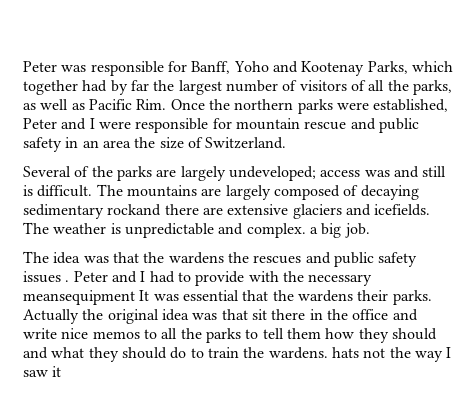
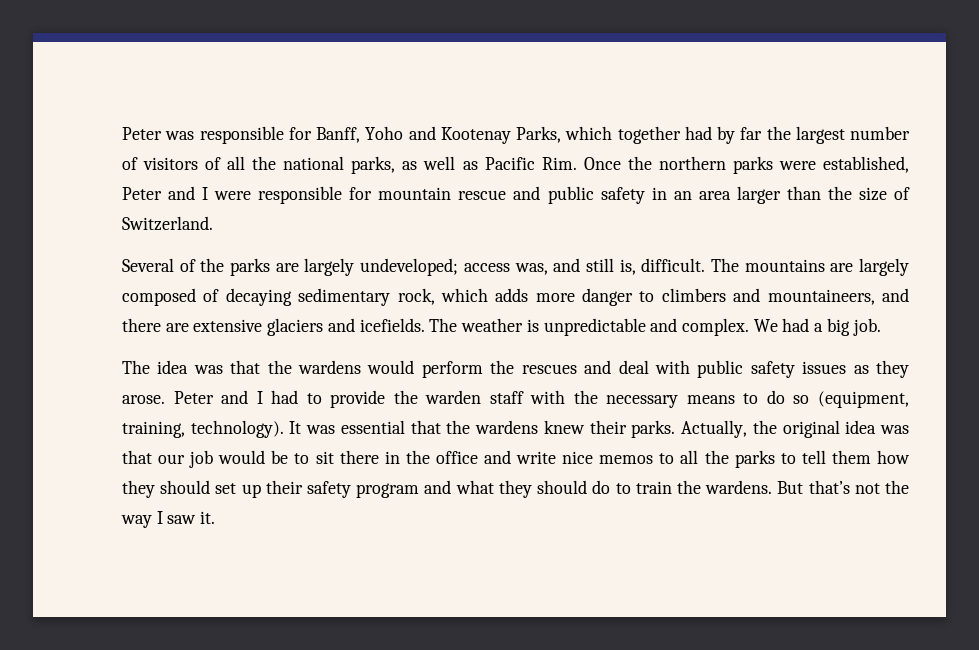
- Peter was responsible for Banff, Yoho and Kootenay Parks, which together had by far the largest number of visitors of all the parks, as well as Pacific Rim. Once the northern parks were established, Peter and I were responsible for mountain rescue and public safety in an area the size of Switzerland.
+ Peter was responsible for Banff, Yoho and Kootenay Parks, which together had by far the largest number of visitors of all the national parks, as well as Pacific Rim. Once the northern parks were established, Peter and I were responsible for mountain rescue and public safety in an area larger than the size of Switzerland.
- Several of the parks are largely undeveloped; access was and still is difficult.
+ Several of the parks are largely undeveloped; access was, and still is, difficult.
- The mountains are largely composed of decaying sedimentary rockand there are extensive glaciers and icefields.
+ The mountains are largely composed of decaying sedimentary rock, which adds more danger to climbers and mountaineers, and there are extensive glaciers and icefields.
- The weather is unpredictable and complex. a big job.
+ The weather is unpredictable and complex. We had a big job.
- The idea was that the wardens the rescues and public safety issues .
+ The idea was that the wardens would perform the rescues and deal with public safety issues as they arose.
- Peter and I had to provide with the necessary meansequipment It was essential that the wardens their parks.
+ Peter and I had to provide the warden staff with the necessary means to do so (equipment, training, technology). It was essential that the wardens knew their parks.
- Actually the original idea was that sit there in the office and write nice memos to all the parks to tell them how they should and what they should do to train the wardens. hats not the way I saw it
+ Actually, the original idea was that our job would be to sit there in the office and write nice memos to all the parks to tell them how they should set up their safety program and what they should do to train the wardens. But that’s not the way I saw it.

